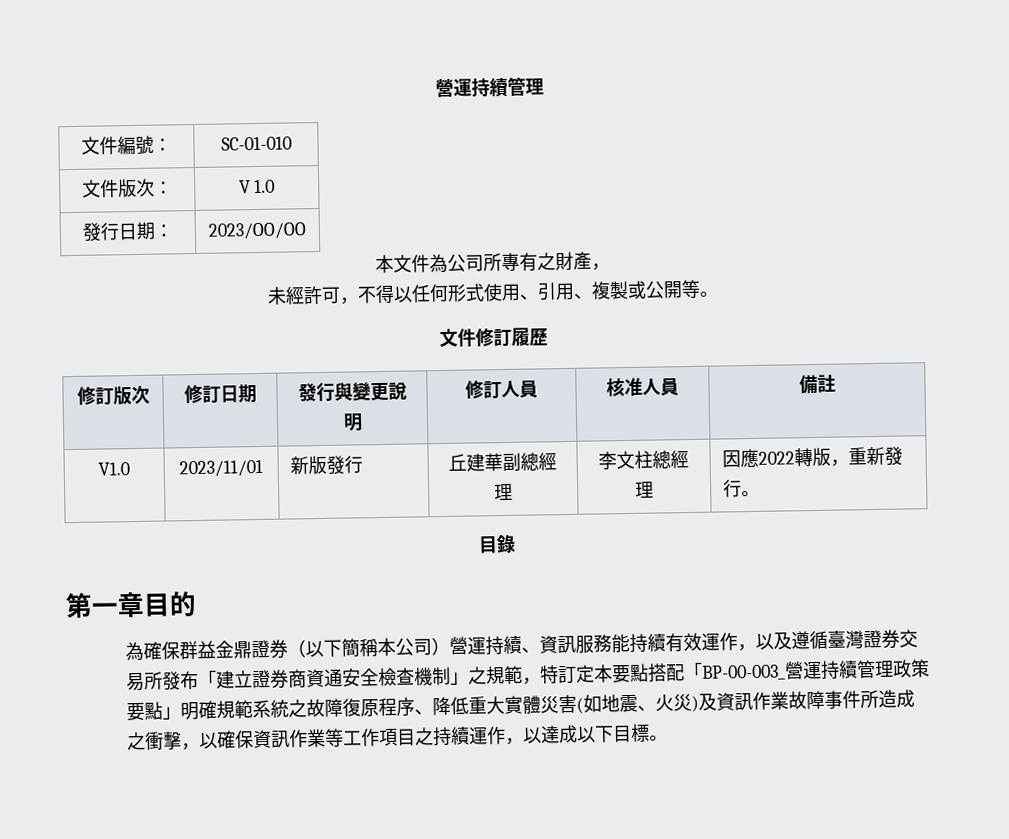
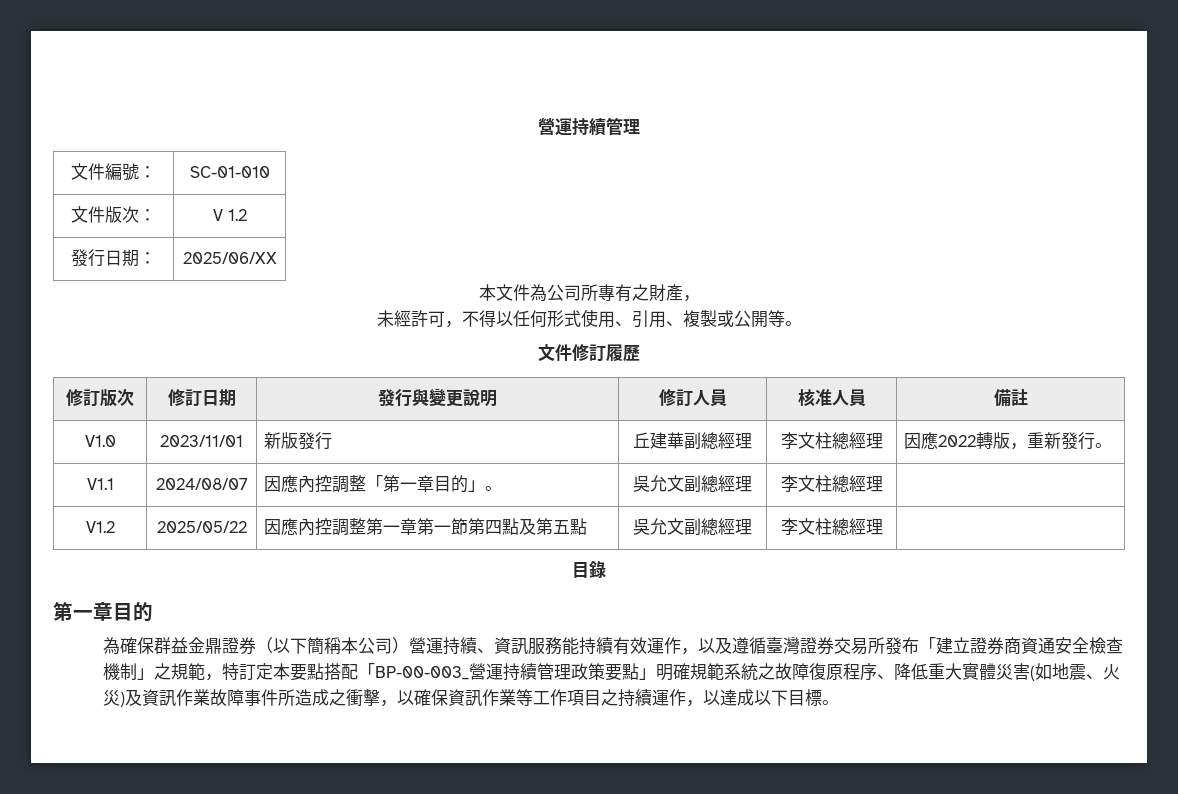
- 文件版次： | V 1.0
+ 文件版次： | V 1.2
- 發行日期： | 2023/OO/OO
+ 發行日期： | 2025/06/XX
+ V1.1 | 2024/08/07 | 因應內控調整「第一章目的」。 | 吳允文副總經理 | 李文柱總經理 |
+ V1.2 | 2025/05/22 | 因應內控調整第一章第一節第四點及第五點 | 吳允文副總經理 | 李文柱總經理 |

